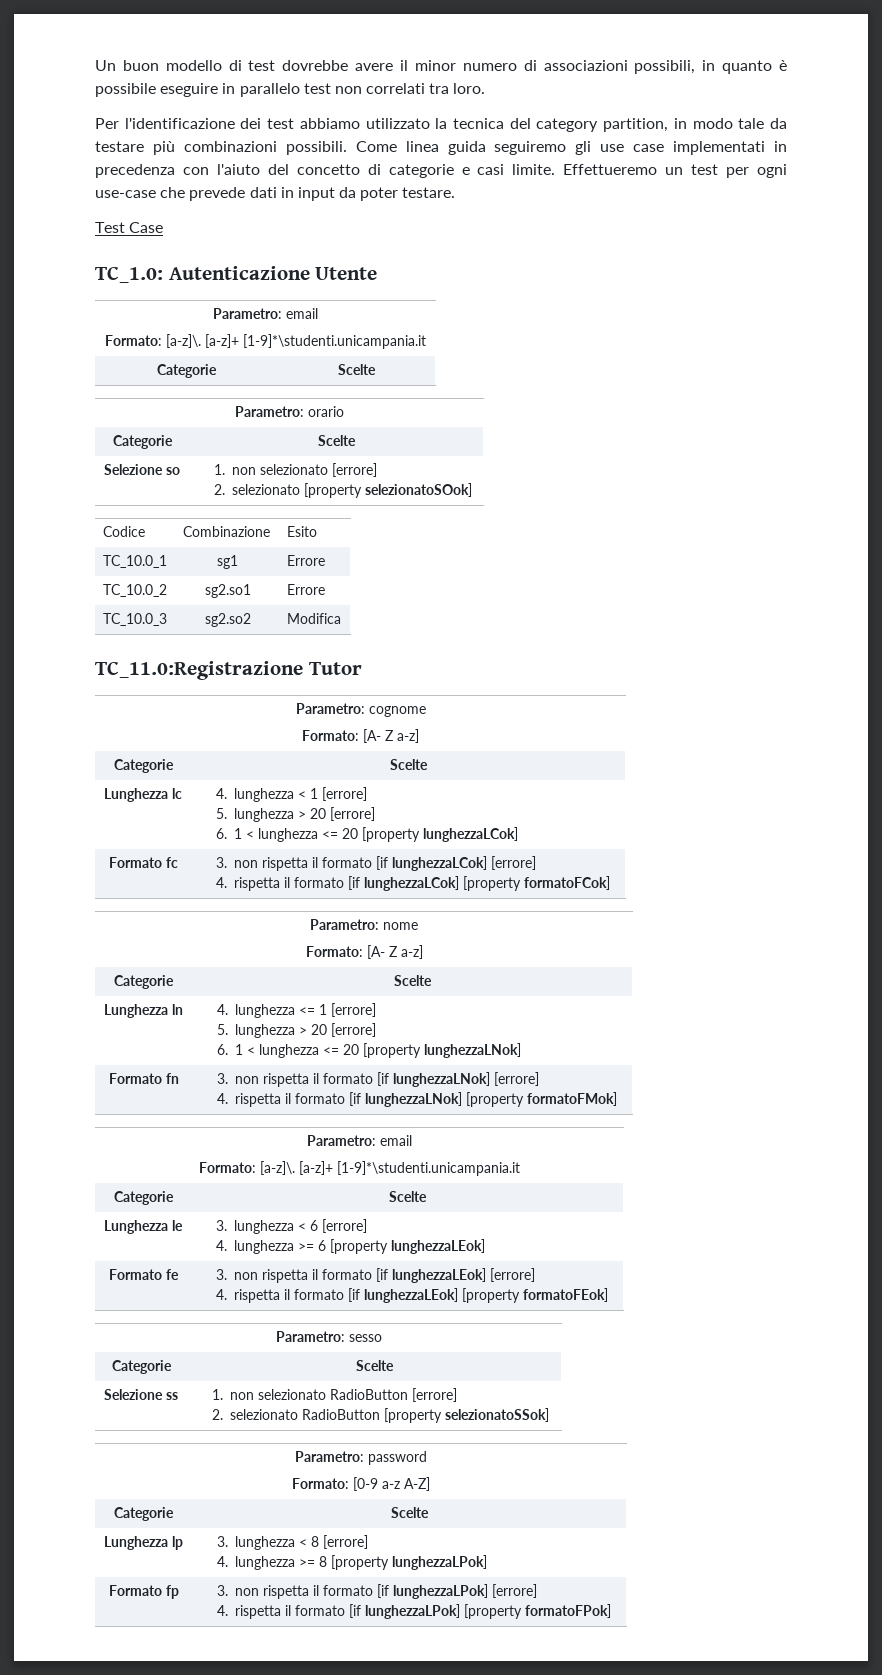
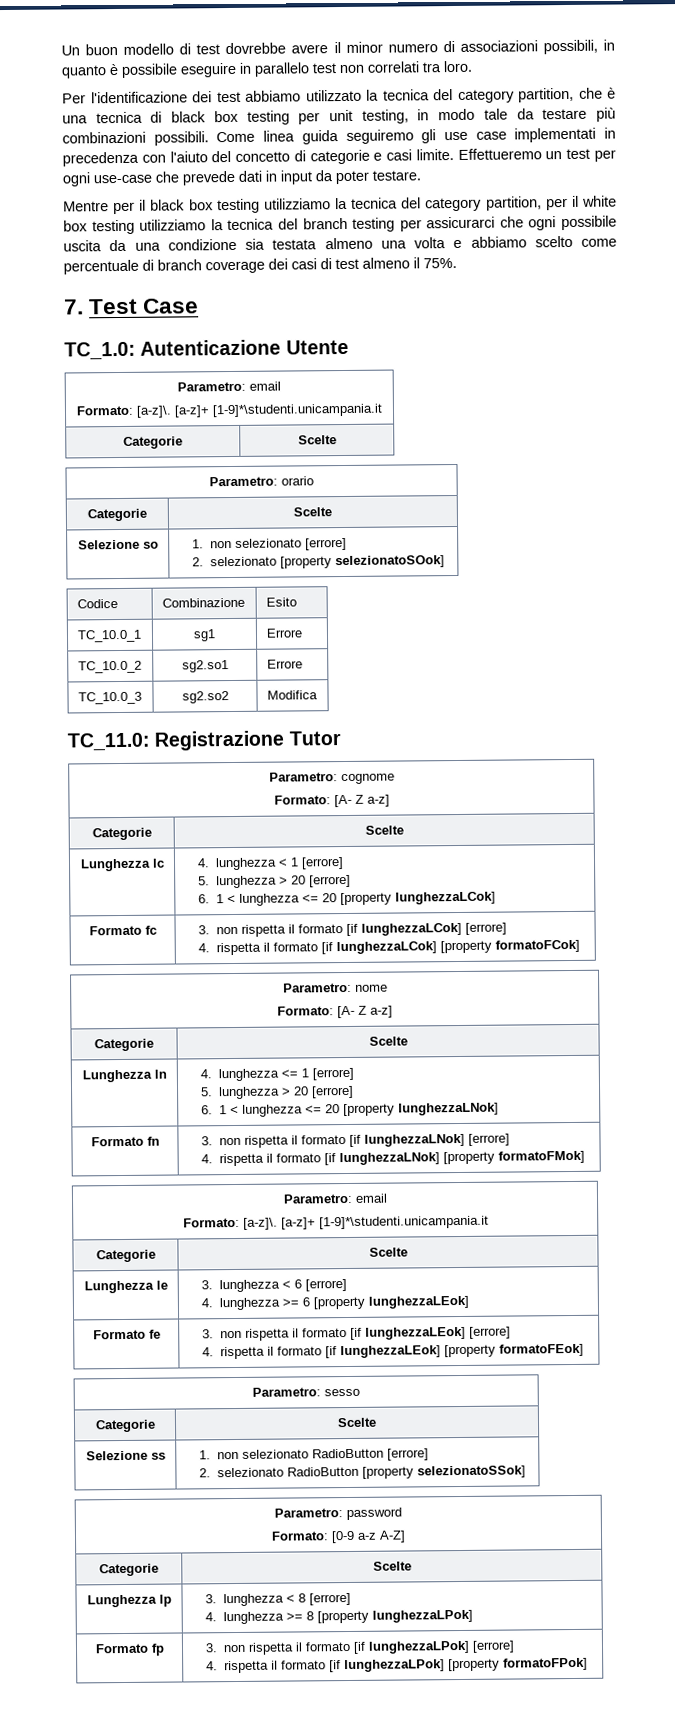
- Per l'identificazione dei test abbiamo utilizzato la tecnica del category partition, in modo tale da testare più combinazioni possibili.
+ Per l'identificazione dei test abbiamo utilizzato la tecnica del category partition, che è una tecnica di black box testing per unit testing, in modo tale da testare più combinazioni possibili.
- Test Case
+ Mentre per il black box testing utilizziamo la tecnica del category partition, per il white box testing utilizziamo la tecnica del branch testing per assicurarci che ogni possibile uscita da una condizione sia testata almeno una volta e abbiamo scelto come percentuale di branch coverage dei casi di test almeno il 75%.
+ 7. Test Case
- TC_11.0:Registrazione Tutor
+ TC_11.0: Registrazione Tutor

